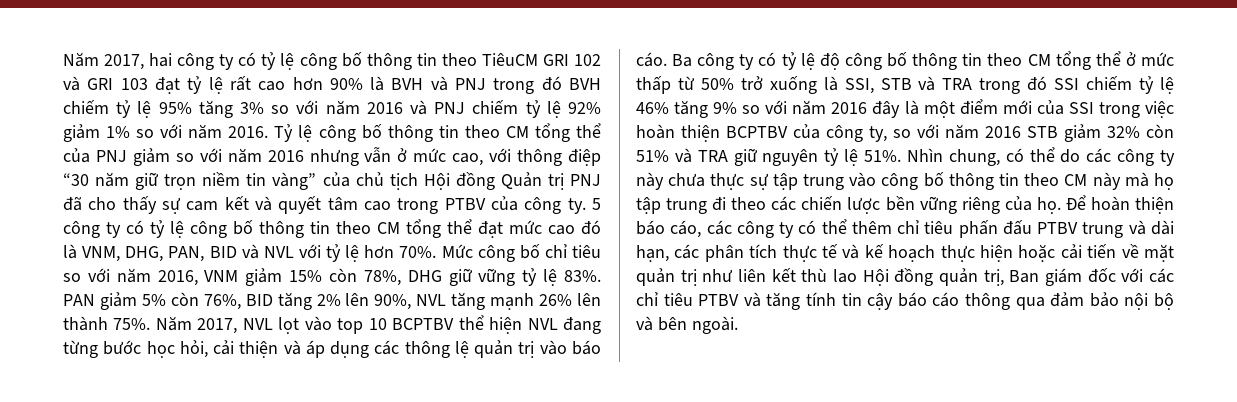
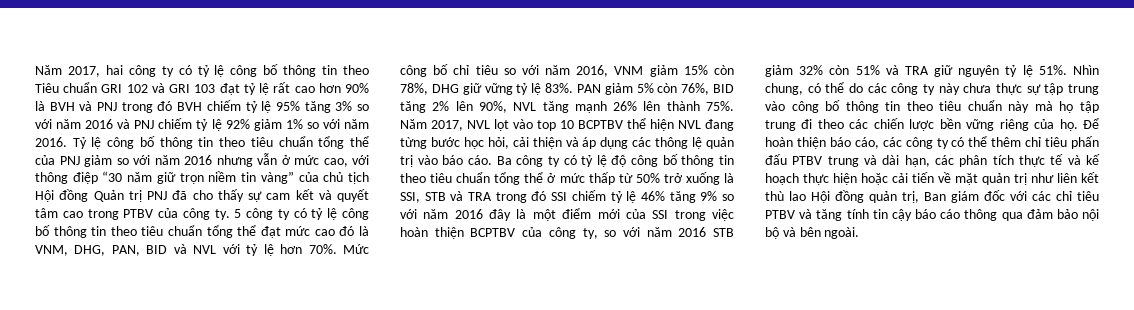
- Năm 2017, hai công ty có tỷ lệ công bố thông tin theo TiêuCM GRI 102 và GRI 103 đạt tỷ lệ rất cao hơn 90% là BVH và PNJ trong đó BVH chiếm tỷ lệ 95% tăng 3% so với năm 2016 và PNJ chiếm tỷ lệ 92% giảm 1% so với năm 2016.
+ Năm 2017, hai công ty có tỷ lệ công bố thông tin theo Tiêu chuẩn GRI 102 và GRI 103 đạt tỷ lệ rất cao hơn 90% là BVH và PNJ trong đó BVH chiếm tỷ lệ 95% tăng 3% so với năm 2016 và PNJ chiếm tỷ lệ 92% giảm 1% so với năm 2016.
- Tỷ lệ công bố thông tin theo CM tổng thể của PNJ giảm so với năm 2016 nhưng vẫn ở mức cao, với thông điệp “30 năm giữ trọn niềm tin vàng” của chủ tịch Hội đồng Quản trị PNJ đã cho thấy sự cam kết và quyết tâm cao trong PTBV của công ty.
+ Tỷ lệ công bố thông tin theo tiêu chuẩn tổng thể của PNJ giảm so với năm 2016 nhưng vẫn ở mức cao, với thông điệp “30 năm giữ trọn niềm tin vàng” của chủ tịch Hội đồng Quản trị PNJ đã cho thấy sự cam kết và quyết tâm cao trong PTBV của công ty.
- 5 công ty có tỷ lệ công bố thông tin theo CM tổng thể đạt mức cao đó là VNM, DHG, PAN, BID và NVL với tỷ lệ hơn 70%.
+ 5 công ty có tỷ lệ công bố thông tin theo tiêu chuẩn tổng thể đạt mức cao đó là VNM, DHG, PAN, BID và NVL với tỷ lệ hơn 70%.
- Ba công ty có tỷ lệ độ công bố thông tin theo CM tổng thể ở mức thấp từ 50% trở xuống là SSI, STB và TRA trong đó SSI chiếm tỷ lệ 46% tăng 9% so với năm 2016 đây là một điểm mới của SSI trong việc hoàn thiện BCPTBV của công ty, so với năm 2016 STB giảm 32% còn 51% và TRA giữ nguyên tỷ lệ 51%.
+ Ba công ty có tỷ lệ độ công bố thông tin theo tiêu chuẩn tổng thể ở mức thấp từ 50% trở xuống là SSI, STB và TRA trong đó SSI chiếm tỷ lệ 46% tăng 9% so với năm 2016 đây là một điểm mới của SSI trong việc hoàn thiện BCPTBV của công ty, so với năm 2016 STB giảm 32% còn 51% và TRA giữ nguyên tỷ lệ 51%.
- Nhìn chung, có thể do các công ty này chưa thực sự tập trung vào công bố thông tin theo CM này mà họ tập trung đi theo các chiến lược bền vững riêng của họ.
+ Nhìn chung, có thể do các công ty này chưa thực sự tập trung vào công bố thông tin theo tiêu chuẩn này mà họ tập trung đi theo các chiến lược bền vững riêng của họ.

